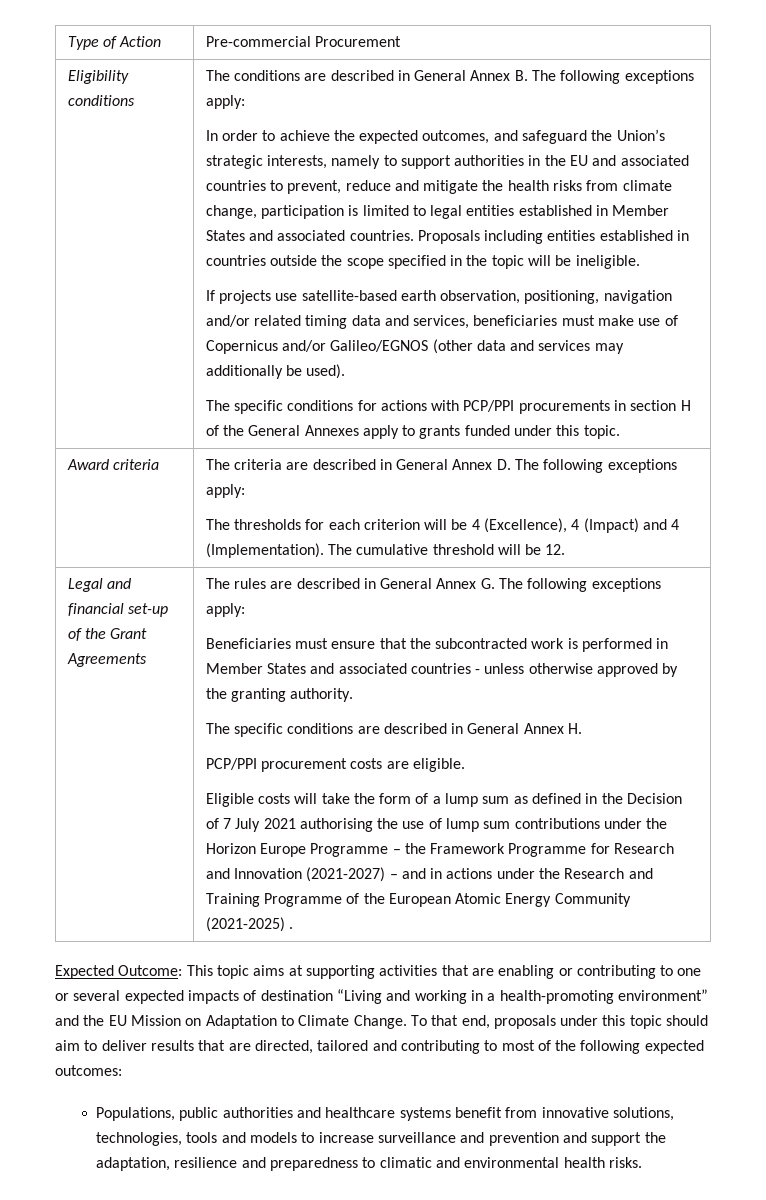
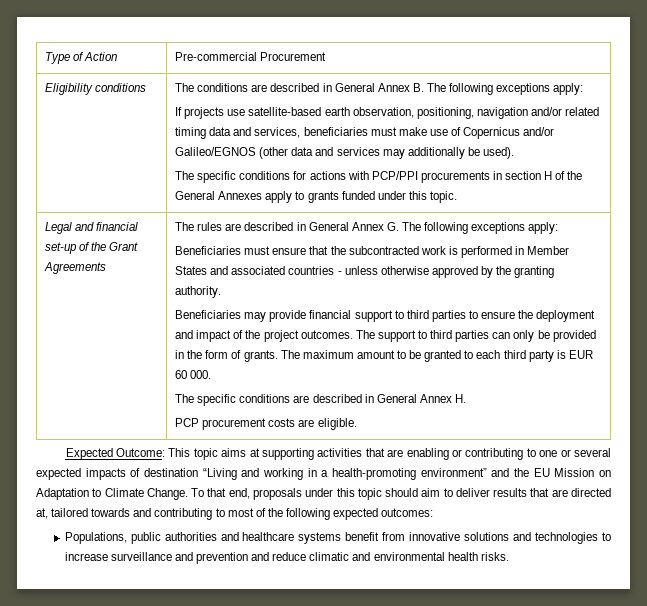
- In order to achieve the expected outcomes, and safeguard the Union’s strategic interests, namely to support authorities in the EU and associated countries to prevent, reduce and mitigate the health risks from climate change, participation is limited to legal entities established in Member States and associated countries. Proposals including entities established in countries outside the scope specified in the topic will be ineligible.
- Award criteria | The criteria are described in General Annex D. The following exceptions apply:
- The thresholds for each criterion will be 4 (Excellence), 4 (Impact) and 4 (Implementation). The cumulative threshold will be 12.
+ Beneficiaries may provide financial support to third parties to ensure the deployment and impact of the project outcomes. The support to third parties can only be provided in the form of grants. The maximum amount to be granted to each third party is EUR 60 000.
- PCP/PPI procurement costs are eligible.
+ PCP procurement costs are eligible.
- Eligible costs will take the form of a lump sum as defined in the Decision of 7 July 2021 authorising the use of lump sum contributions under the Horizon Europe Programme – the Framework Programme for Research and Innovation (2021-2027) – and in actions under the Research and Training Programme of the European Atomic Energy Community (2021-2025) .
- To that end, proposals under this topic should aim to deliver results that are directed, tailored and contributing to most of the following expected outcomes:
+ To that end, proposals under this topic should aim to deliver results that are directed at, tailored towards and contributing to most of the following expected outcomes:
- Populations, public authorities and healthcare systems benefit from innovative solutions, technologies, tools and models to increase surveillance and prevention and support the adaptation, resilience and preparedness to climatic and environmental health risks.
+ Populations, public authorities and healthcare systems benefit from innovative solutions and technologies to increase surveillance and prevention and reduce climatic and environmental health risks.

